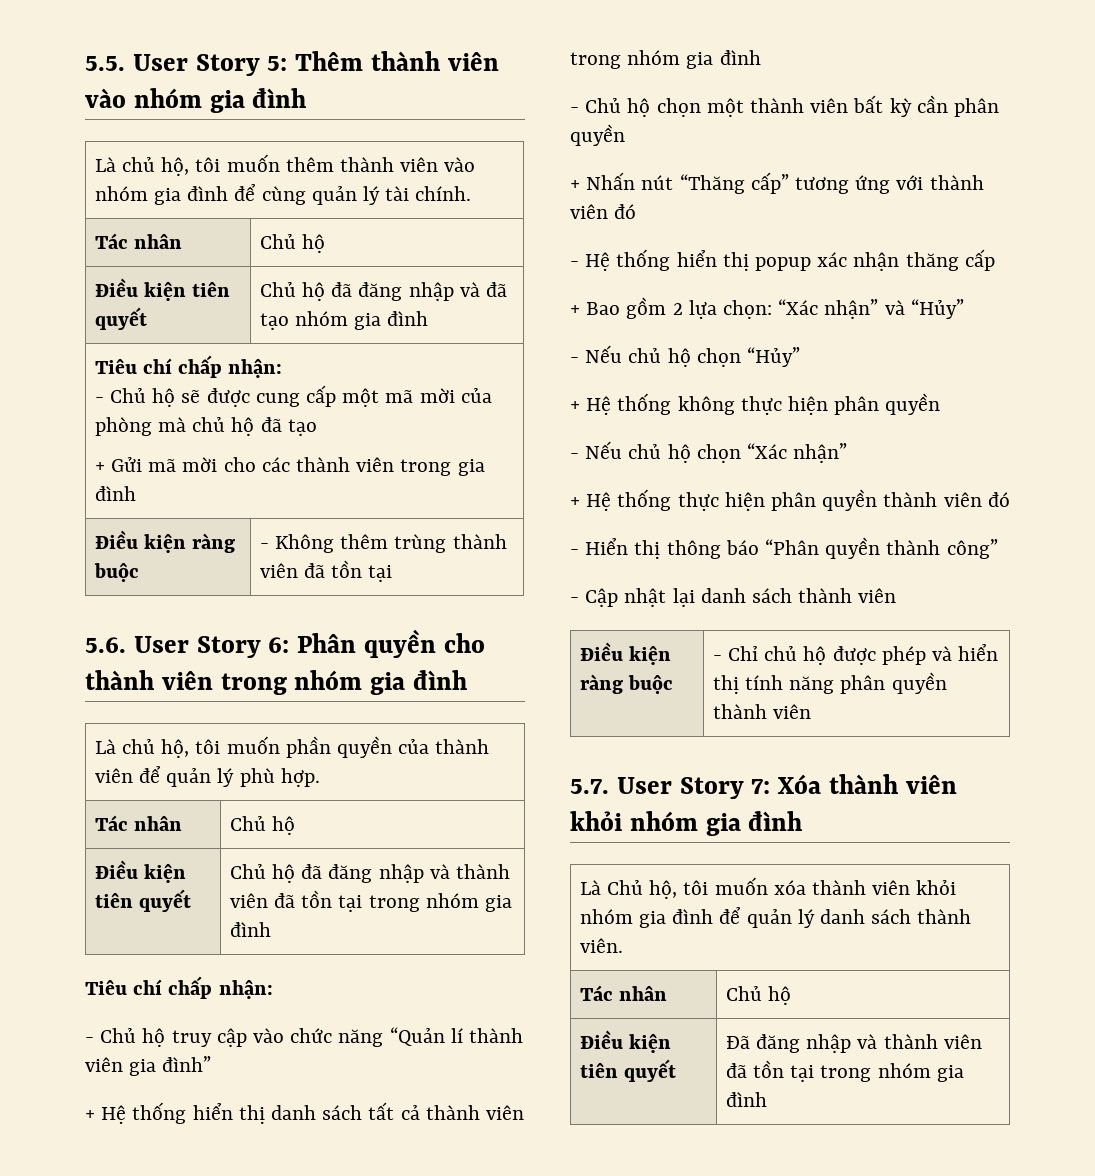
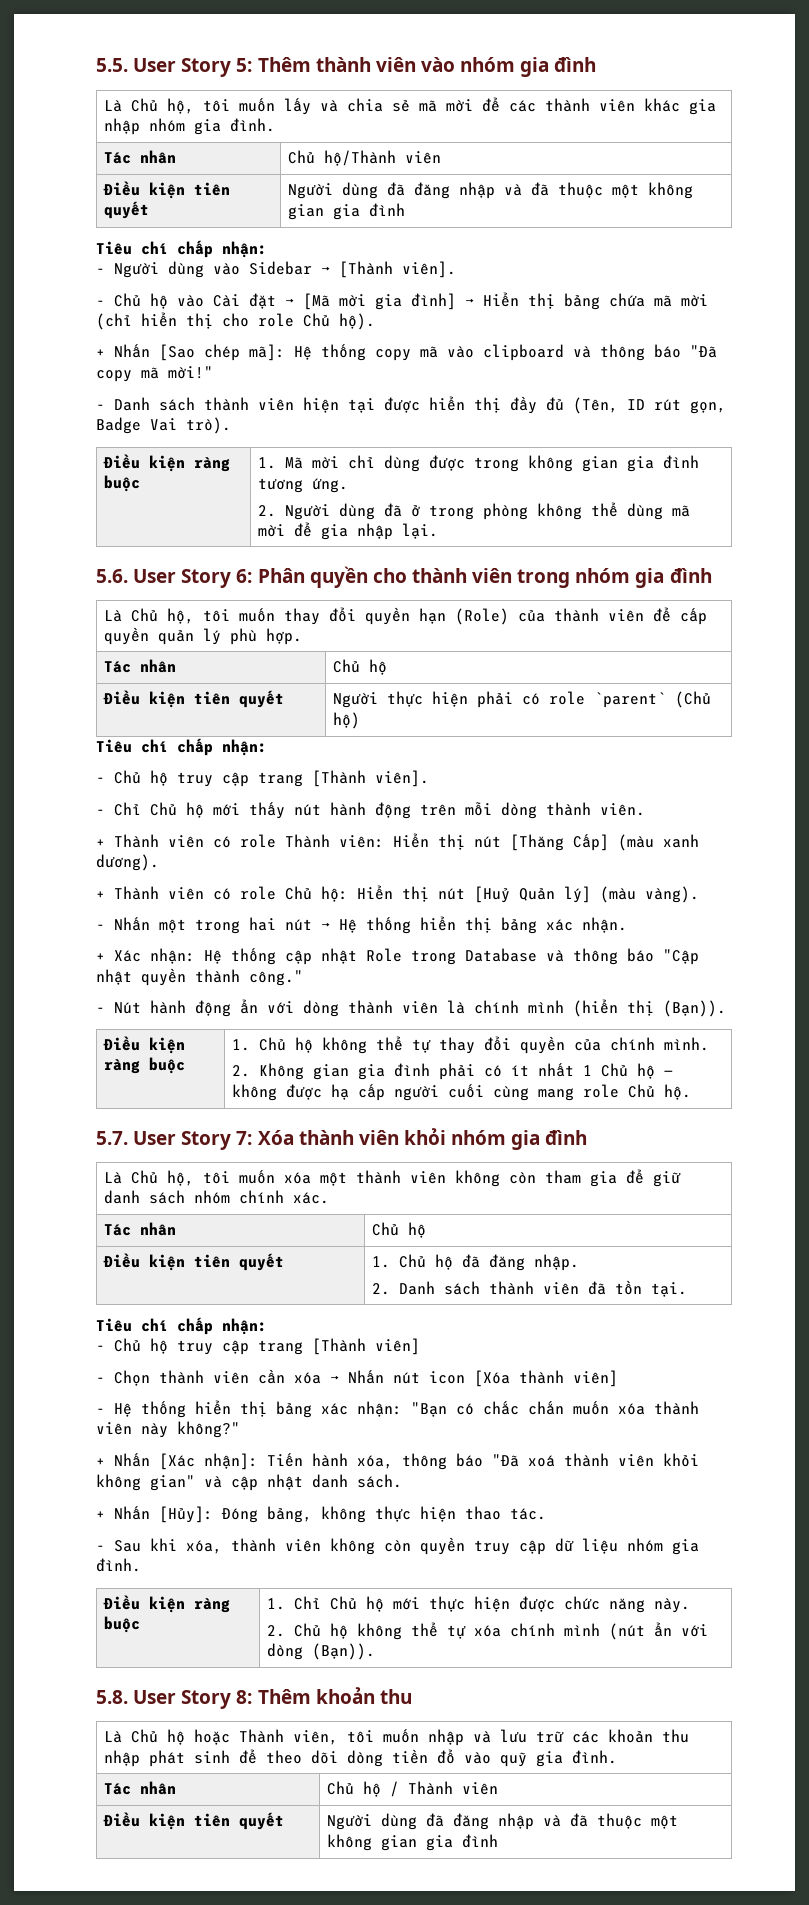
- Là chủ hộ, tôi muốn thêm thành viên vào nhóm gia đình để cùng quản lý tài chính.
- Tác nhân | Chủ hộ
- Điều kiện tiên quyết | Chủ hộ đã đăng nhập và đã tạo nhóm gia đình
+ Là Chủ hộ, tôi muốn lấy và chia sẻ mã mời để các thành viên khác gia nhập nhóm gia đình.
+ Tác nhân | Chủ hộ/Thành viên
+ Điều kiện tiên quyết | Người dùng đã đăng nhập và đã thuộc một không gian gia đình
  Tiêu chí chấp nhận:
- - Chủ hộ sẽ được cung cấp một mã mời của phòng mà chủ hộ đã tạo
- + Gửi mã mời cho các thành viên trong gia đình
- Điều kiện ràng buộc | - Không thêm trùng thành viên đã tồn tại
+ - Người dùng vào Sidebar → [Thành viên].
+ - Chủ hộ vào Cài đặt → [Mã mời gia đình] → Hiển thị bảng chứa mã mời (chỉ hiển thị cho role Chủ hộ).
+ + Nhấn [Sao chép mã]: Hệ thống copy mã vào clipboard và thông báo "Đã copy mã mời!"
+ - Danh sách thành viên hiện tại được hiển thị đầy đủ (Tên, ID rút gọn, Badge Vai trò).
+ Điều kiện ràng buộc | 1. Mã mời chỉ dùng được trong không gian gia đình tương ứng.
+ 2. Người dùng đã ở trong phòng không thể dùng mã mời để gia nhập lại.
- Là chủ hộ, tôi muốn phần quyền của thành viên để quản lý phù hợp.
+ Là Chủ hộ, tôi muốn thay đổi quyền hạn (Role) của thành viên để cấp quyền quản lý phù hợp.
- Điều kiện tiên quyết | Chủ hộ đã đăng nhập và thành viên đã tồn tại trong nhóm gia đình
+ Điều kiện tiên quyết | Người thực hiện phải có role `parent` (Chủ hộ)
  Tiêu chí chấp nhận:
- - Chủ hộ truy cập vào chức năng “Quản lí thành viên gia đình”
- + Hệ thống hiển thị danh sách tất cả thành viên trong nhóm gia đình
- - Chủ hộ chọn một thành viên bất kỳ cần phân quyền
- + Nhấn nút “Thăng cấp” tương ứng với thành viên đó
- - Hệ thống hiển thị popup xác nhận thăng cấp
- + Bao gồm 2 lựa chọn: “Xác nhận” và “Hủy”
- - Nếu chủ hộ chọn “Hủy”
- + Hệ thống không thực hiện phân quyền
- - Nếu chủ hộ chọn “Xác nhận”
- + Hệ thống thực hiện phân quyền thành viên đó
- - Hiển thị thông báo “Phân quyền thành công”
- - Cập nhật lại danh sách thành viên
- Điều kiện ràng buộc | - Chỉ chủ hộ được phép và hiển thị tính năng phân quyền thành viên
+ - Chủ hộ truy cập trang [Thành viên].
+ - Chỉ Chủ hộ mới thấy nút hành động trên mỗi dòng thành viên.
+ + Thành viên có role Thành viên: Hiển thị nút [Thăng Cấp] (màu xanh dương).
+ + Thành viên có role Chủ hộ: Hiển thị nút [Huỷ Quản lý] (màu vàng).
+ - Nhấn một trong hai nút → Hệ thống hiển thị bảng xác nhận.
+ + Xác nhận: Hệ thống cập nhật Role trong Database và thông báo "Cập nhật quyền thành công."
+ - Nút hành động ẩn với dòng thành viên là chính mình (hiển thị (Bạn)).
+ Điều kiện ràng buộc | 1. Chủ hộ không thể tự thay đổi quyền của chính mình.
+ 2. Không gian gia đình phải có ít nhất 1 Chủ hộ — không được hạ cấp người cuối cùng mang role Chủ hộ.
- Là Chủ hộ, tôi muốn xóa thành viên khỏi nhóm gia đình để quản lý danh sách thành viên.
+ Là Chủ hộ, tôi muốn xóa một thành viên không còn tham gia để giữ danh sách nhóm chính xác.
  Tác nhân | Chủ hộ
- Điều kiện tiên quyết | Đã đăng nhập và thành viên đã tồn tại trong nhóm gia đình
+ Điều kiện tiên quyết | 1. Chủ hộ đã đăng nhập.
+ 2. Danh sách thành viên đã tồn tại.
+ Tiêu chí chấp nhận:
+ - Chủ hộ truy cập trang [Thành viên]
+ - Chọn thành viên cần xóa → Nhấn nút icon [Xóa thành viên]
+ - Hệ thống hiển thị bảng xác nhận: "Bạn có chắc chắn muốn xóa thành viên này không?"
+ + Nhấn [Xác nhận]: Tiến hành xóa, thông báo "Đã xoá thành viên khỏi không gian" và cập nhật danh sách.
+ + Nhấn [Hủy]: Đóng bảng, không thực hiện thao tác.
+ - Sau khi xóa, thành viên không còn quyền truy cập dữ liệu nhóm gia đình.
+ Điều kiện ràng buộc | 1. Chỉ Chủ hộ mới thực hiện được chức năng này.
+ 2. Chủ hộ không thể tự xóa chính mình (nút ẩn với dòng (Bạn)).
+ 5.8. User Story 8: Thêm khoản thu
+ Là Chủ hộ hoặc Thành viên, tôi muốn nhập và lưu trữ các khoản thu nhập phát sinh để theo dõi dòng tiền đổ vào quỹ gia đình.
+ Tác nhân | Chủ hộ / Thành viên
+ Điều kiện tiên quyết | Người dùng đã đăng nhập và đã thuộc một không gian gia đình

